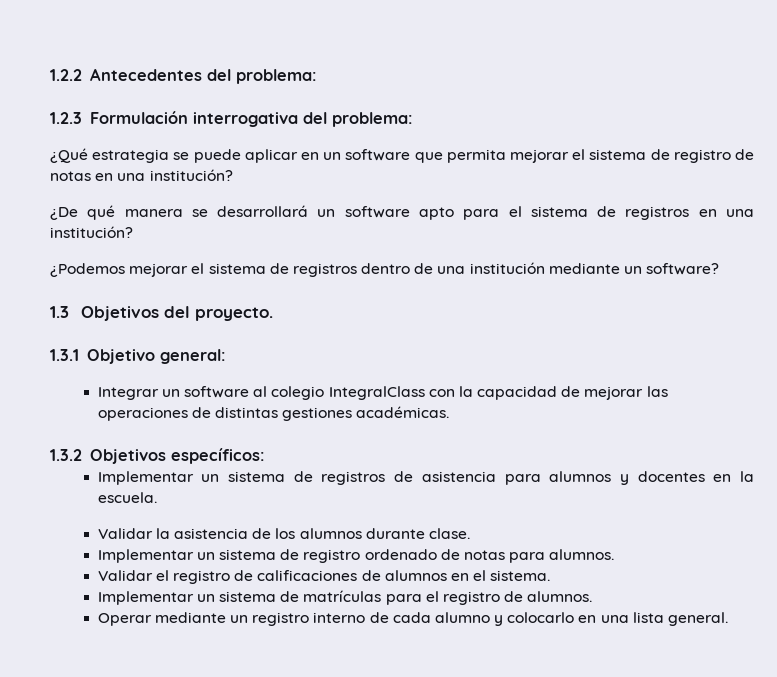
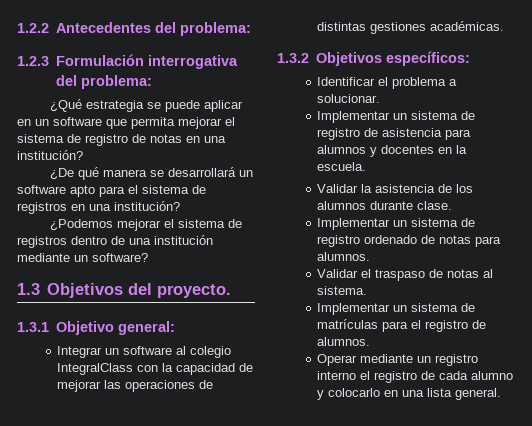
- Implementar un sistema de registros de asistencia para alumnos y docentes en la escuela.
+ Identificar el problema a solucionar.
+ Implementar un sistema de registro de asistencia para alumnos y docentes en la escuela.
- Validar el registro de calificaciones de alumnos en el sistema.
+ Validar el traspaso de notas al sistema.
- Operar mediante un registro interno de cada alumno y colocarlo en una lista general.
+ Operar mediante un registro interno el registro de cada alumno y colocarlo en una lista general.

